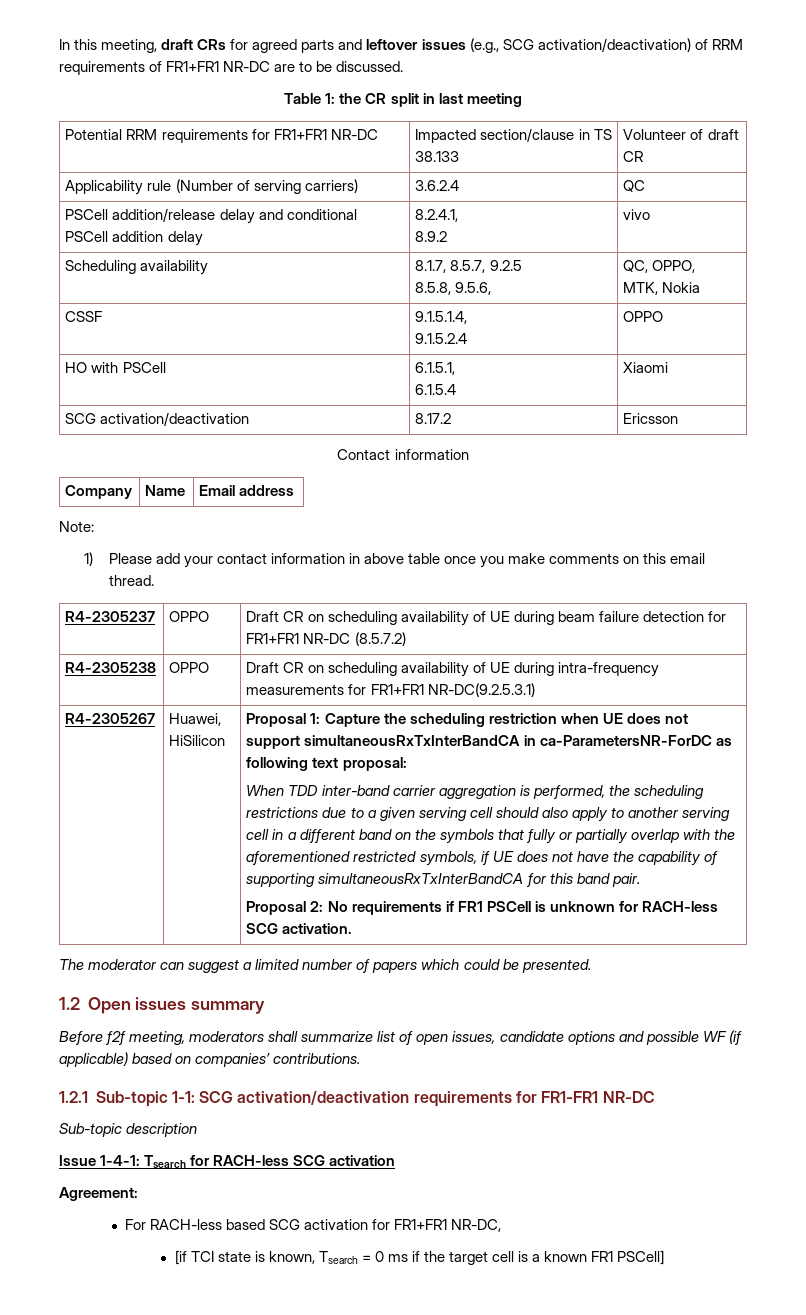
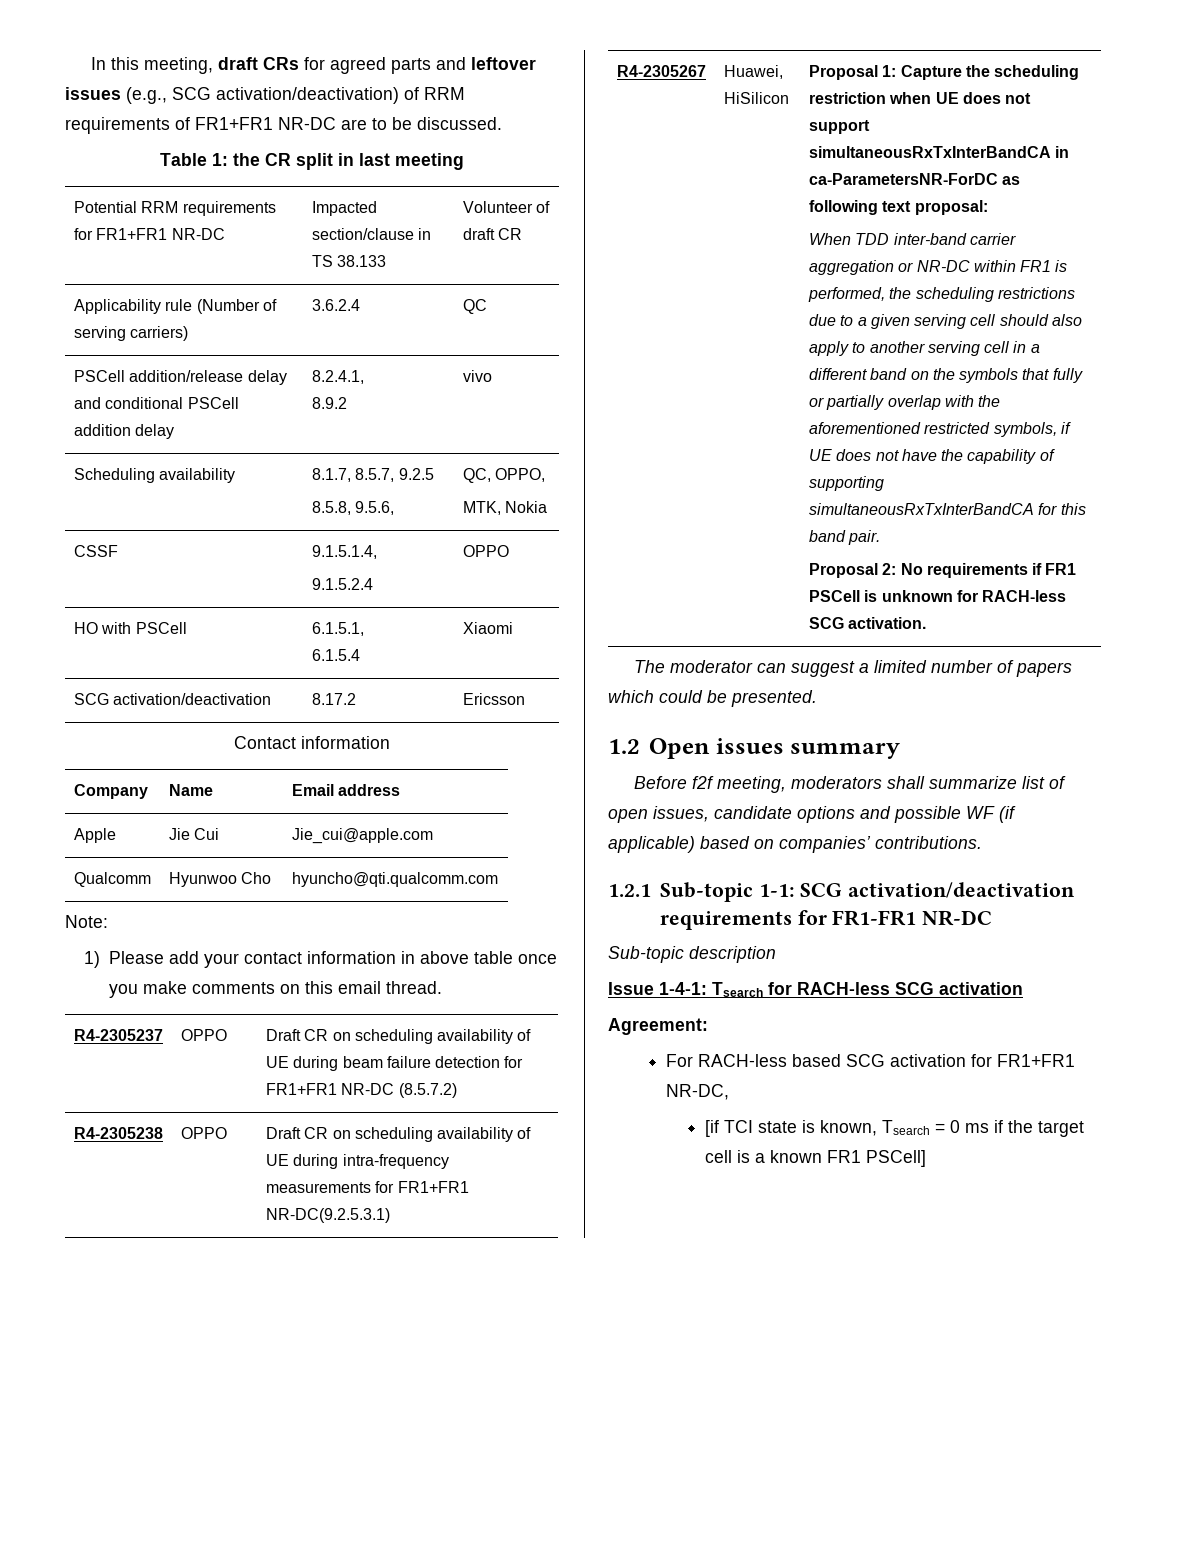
+ Apple | Jie Cui | Jie_cui@apple.com
+ Qualcomm | Hyunwoo Cho | hyuncho@qti.qualcomm.com
- When TDD inter-band carrier aggregation is performed, the scheduling restrictions due to a given serving cell should also apply to another serving cell in a different band on the symbols that fully or partially overlap with the aforementioned restricted symbols, if UE does not have the capability of supporting simultaneousRxTxInterBandCA for this band pair.
+ When TDD inter-band carrier aggregation or NR-DC within FR1 is performed, the scheduling restrictions due to a given serving cell should also apply to another serving cell in a different band on the symbols that fully or partially overlap with the aforementioned restricted symbols, if UE does not have the capability of supporting simultaneousRxTxInterBandCA for this band pair.

